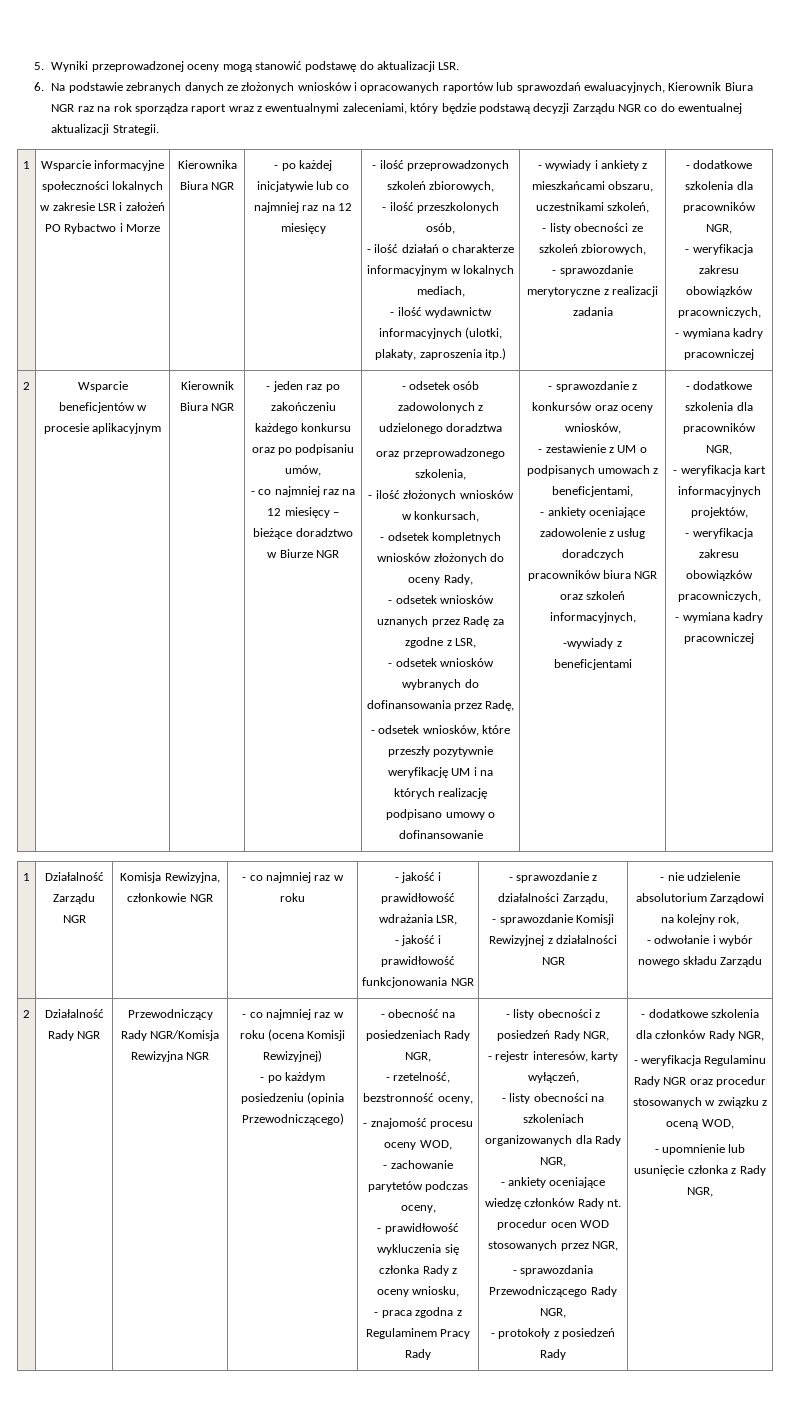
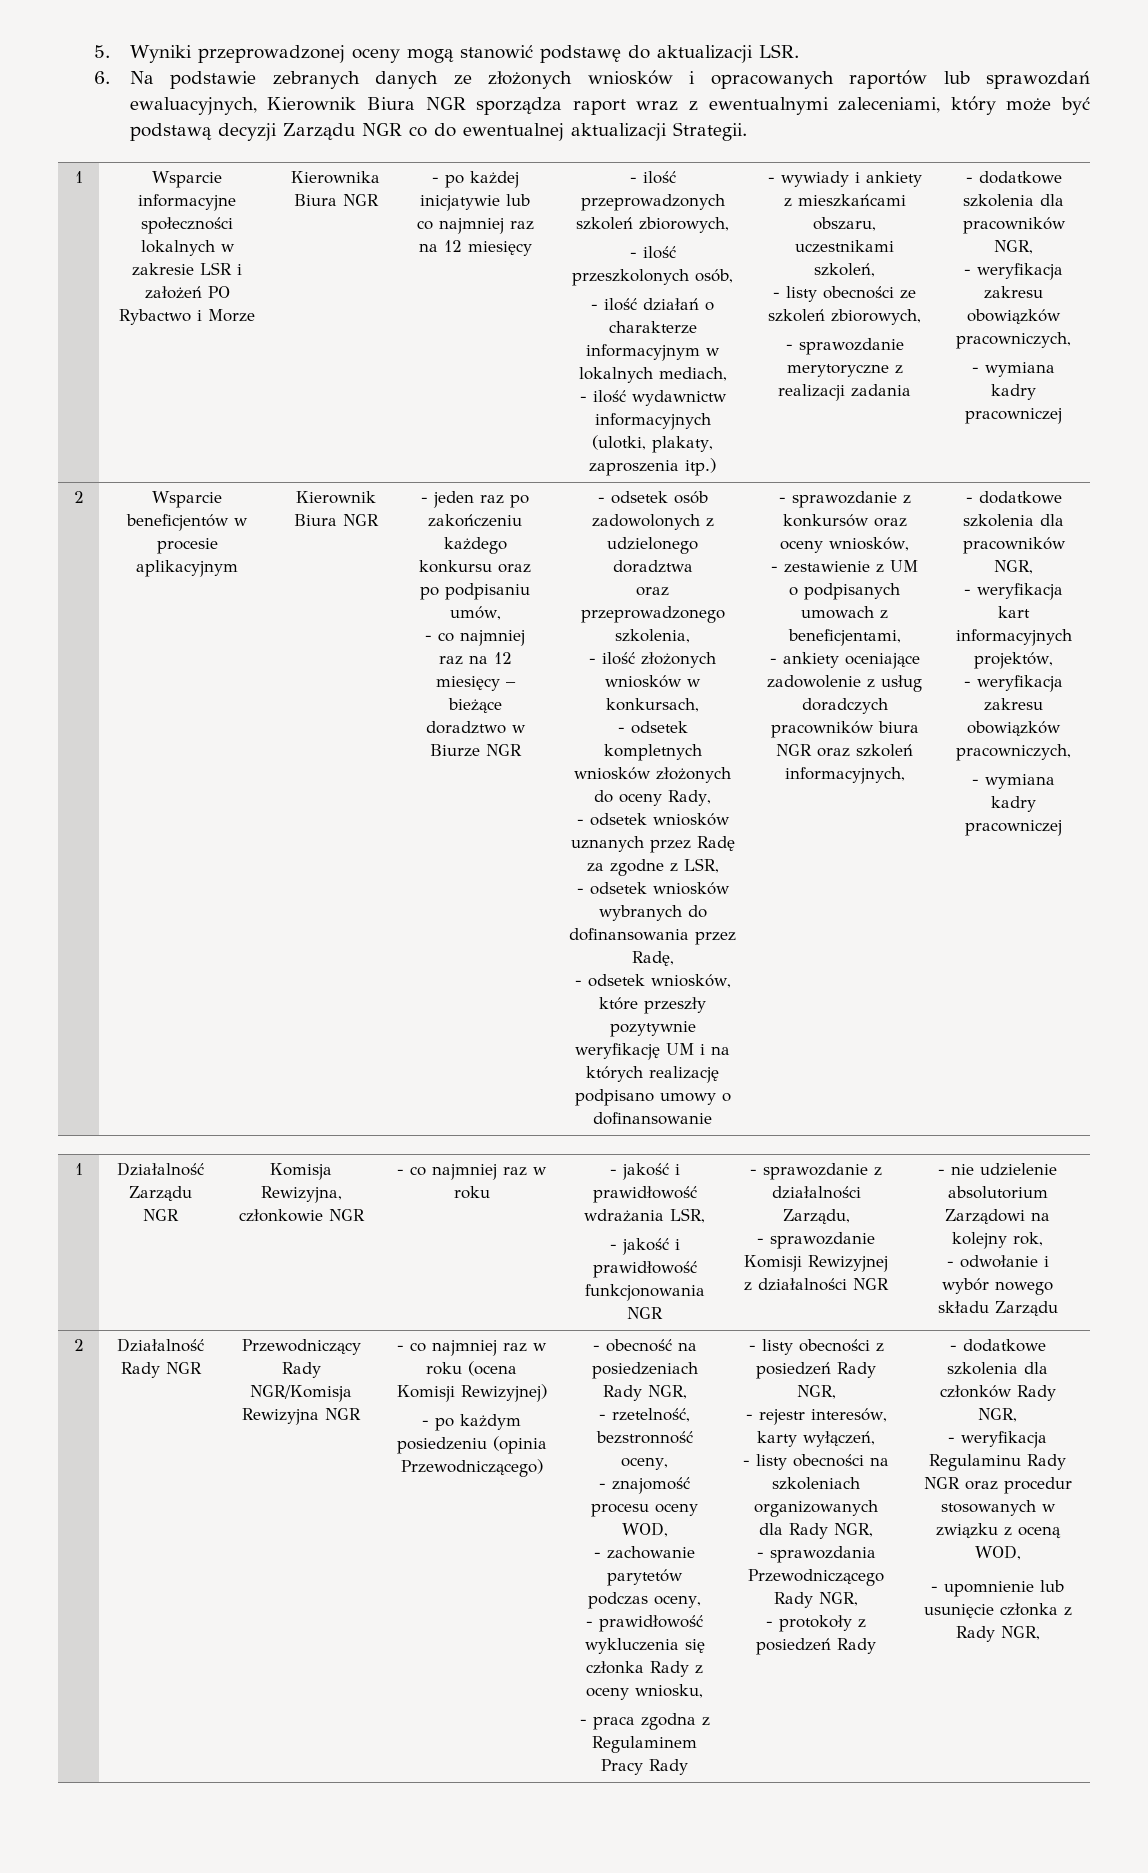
- 6. Na podstawie zebranych danych ze złożonych wniosków i opracowanych raportów lub sprawozdań ewaluacyjnych, Kierownik Biura NGR raz na rok sporządza raport wraz z ewentualnymi zaleceniami, który będzie podstawą decyzji Zarządu NGR co do ewentualnej aktualizacji Strategii.
+ 6. Na podstawie zebranych danych ze złożonych wniosków i opracowanych raportów lub sprawozdań ewaluacyjnych, Kierownik Biura NGR sporządza raport wraz z ewentualnymi zaleceniami, który może być podstawą decyzji Zarządu NGR co do ewentualnej aktualizacji Strategii.
- -wywiady z beneficjentami
- - ankiety oceniające wiedzę członków Rady nt. procedur ocen WOD stosowanych przez NGR,

